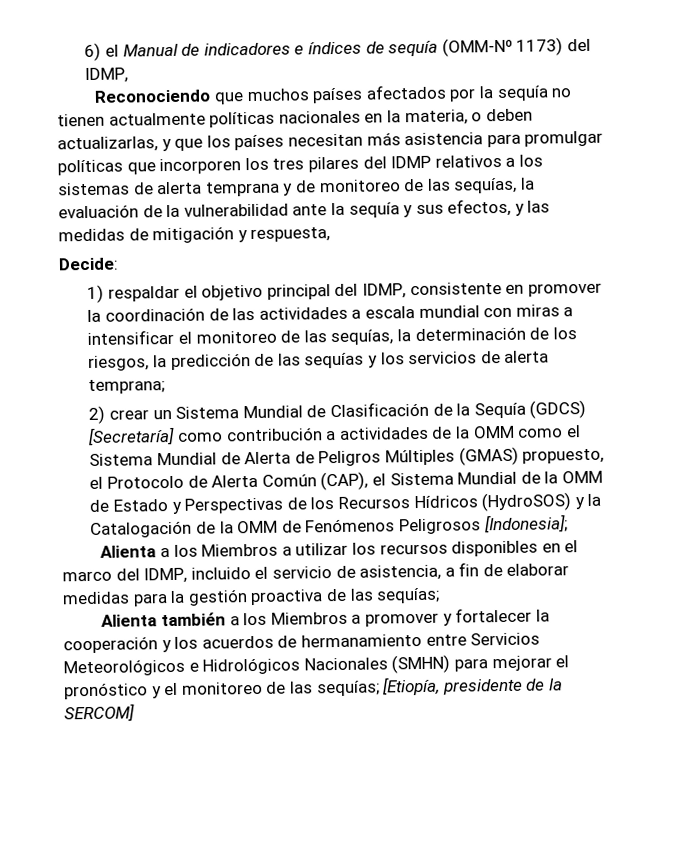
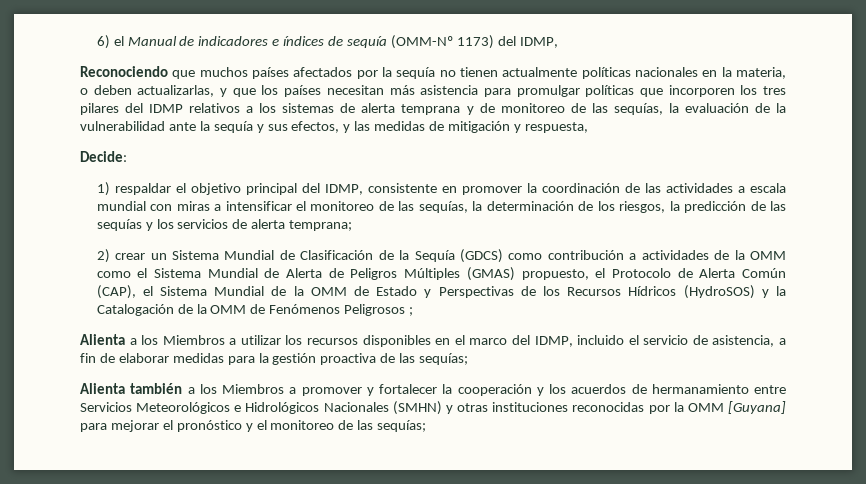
- 2) crear un Sistema Mundial de Clasificación de la Sequía (GDCS) [Secretaría] como contribución a actividades de la OMM como el Sistema Mundial de Alerta de Peligros Múltiples (GMAS) propuesto, el Protocolo de Alerta Común (CAP), el Sistema Mundial de la OMM de Estado y Perspectivas de los Recursos Hídricos (HydroSOS) y la Catalogación de la OMM de Fenómenos Peligrosos [Indonesia];
+ 2) crear un Sistema Mundial de Clasificación de la Sequía (GDCS) como contribución a actividades de la OMM como el Sistema Mundial de Alerta de Peligros Múltiples (GMAS) propuesto, el Protocolo de Alerta Común (CAP), el Sistema Mundial de la OMM de Estado y Perspectivas de los Recursos Hídricos (HydroSOS) y la Catalogación de la OMM de Fenómenos Peligrosos ;
- Alienta también a los Miembros a promover y fortalecer la cooperación y los acuerdos de hermanamiento entre Servicios Meteorológicos e Hidrológicos Nacionales (SMHN) para mejorar el pronóstico y el monitoreo de las sequías; [Etiopía, presidente de la SERCOM]
+ Alienta también a los Miembros a promover y fortalecer la cooperación y los acuerdos de hermanamiento entre Servicios Meteorológicos e Hidrológicos Nacionales (SMHN) y otras instituciones reconocidas por la OMM [Guyana] para mejorar el pronóstico y el monitoreo de las sequías;

